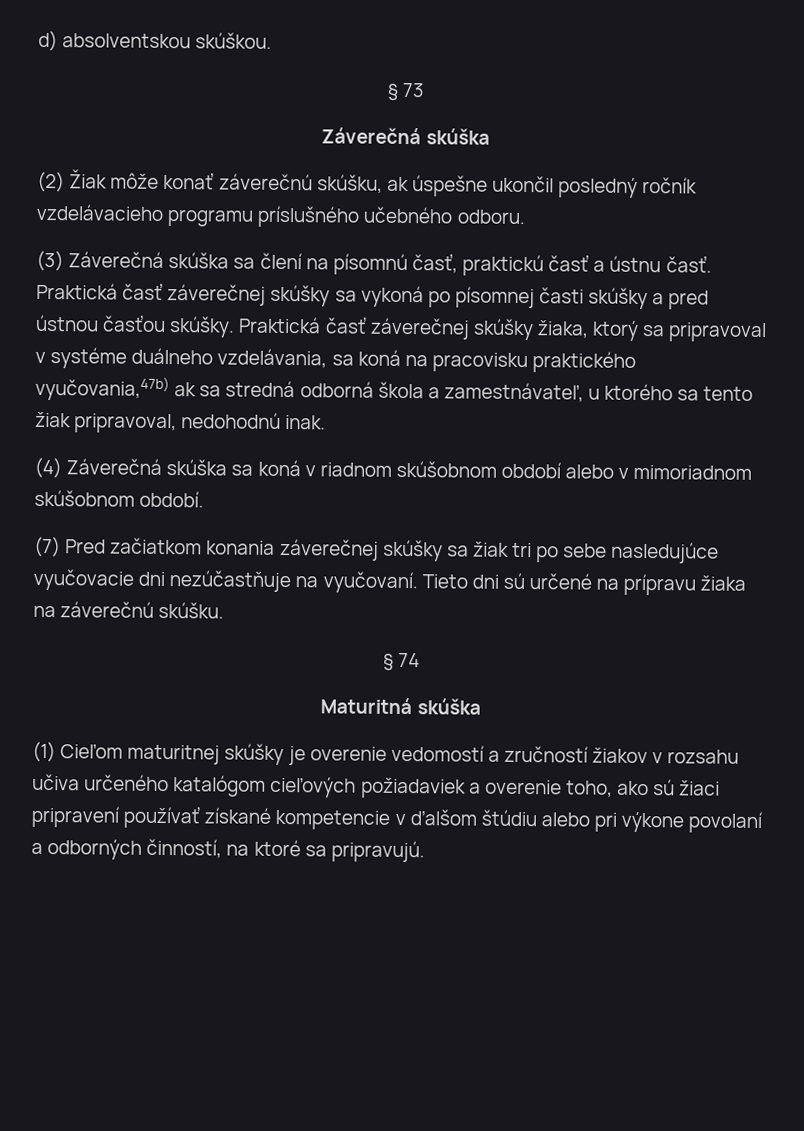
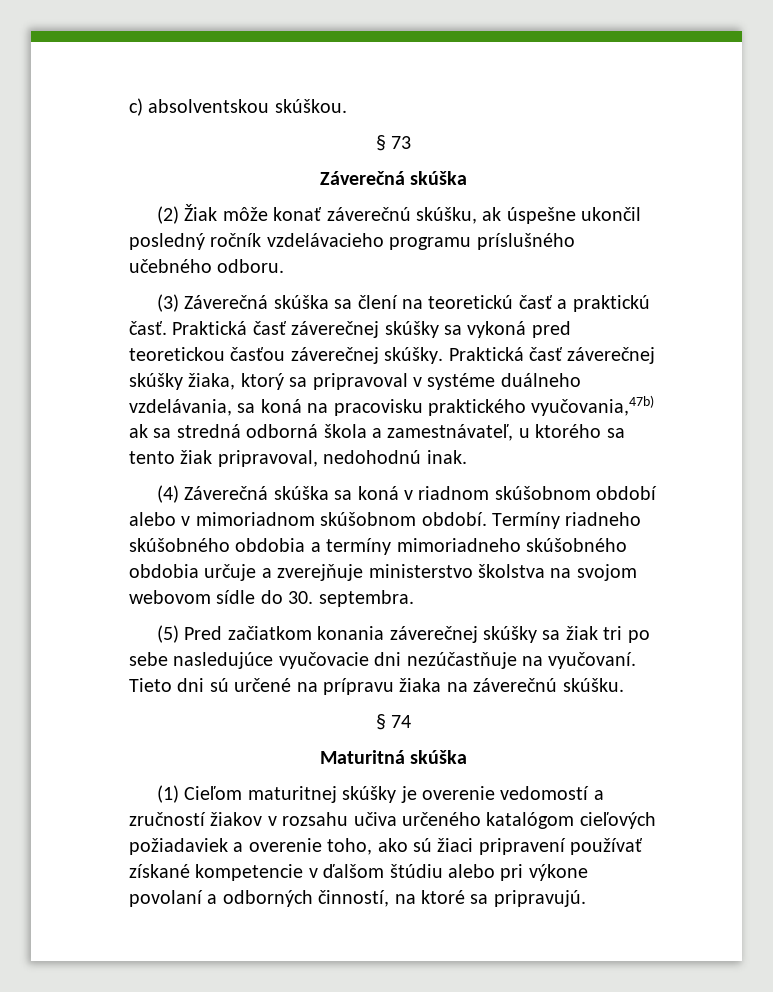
- d) absolventskou skúškou.
+ c) absolventskou skúškou.
- (3) Záverečná skúška sa člení na písomnú časť, praktickú časť a ústnu časť.
+ (3) Záverečná skúška sa člení na teoretickú časť a praktickú časť.
- Praktická časť záverečnej skúšky sa vykoná po písomnej časti skúšky a pred ústnou časťou skúšky.
+ Praktická časť záverečnej skúšky sa vykoná pred teoretickou časťou záverečnej skúšky.
- (4) Záverečná skúška sa koná v riadnom skúšobnom období alebo v mimoriadnom skúšobnom období.
- (7) Pred začiatkom konania záverečnej skúšky sa žiak tri po sebe nasledujúce vyučovacie dni nezúčastňuje na vyučovaní.
+ (4) Záverečná skúška sa koná v riadnom skúšobnom období alebo v mimoriadnom skúšobnom období. Termíny riadneho skúšobného obdobia a termíny mimoriadneho skúšobného obdobia určuje a zverejňuje ministerstvo školstva na svojom webovom sídle do 30. septembra.
+ (5) Pred začiatkom konania záverečnej skúšky sa žiak tri po sebe nasledujúce vyučovacie dni nezúčastňuje na vyučovaní.

